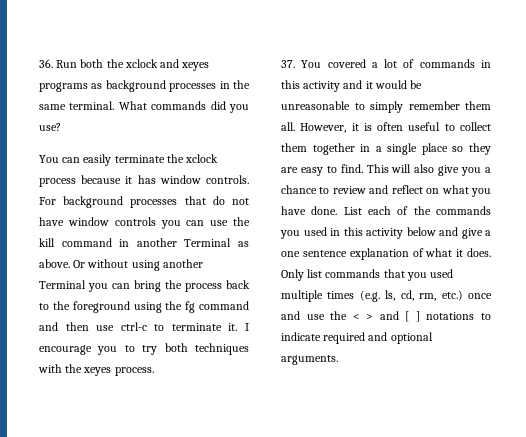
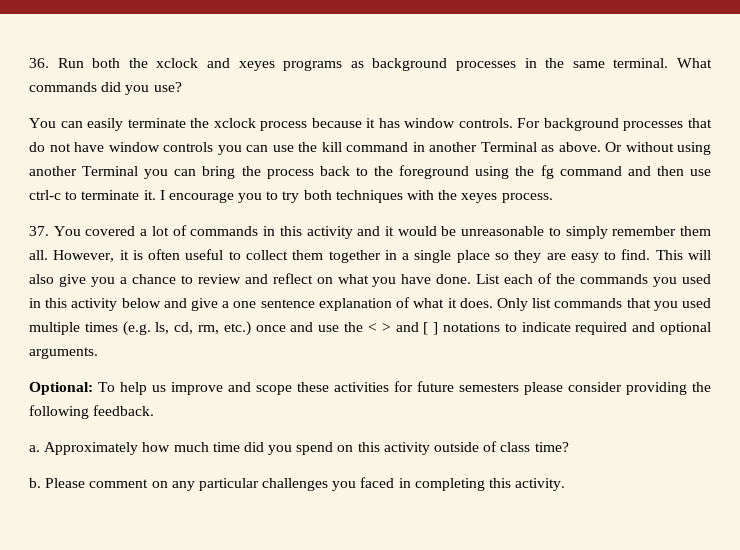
+ Optional: To help us improve and scope these activities for future semesters please consider providing the following feedback.
+ a. Approximately how much time did you spend on this activity outside of class time?
+ b. Please comment on any particular challenges you faced in completing this activity.

